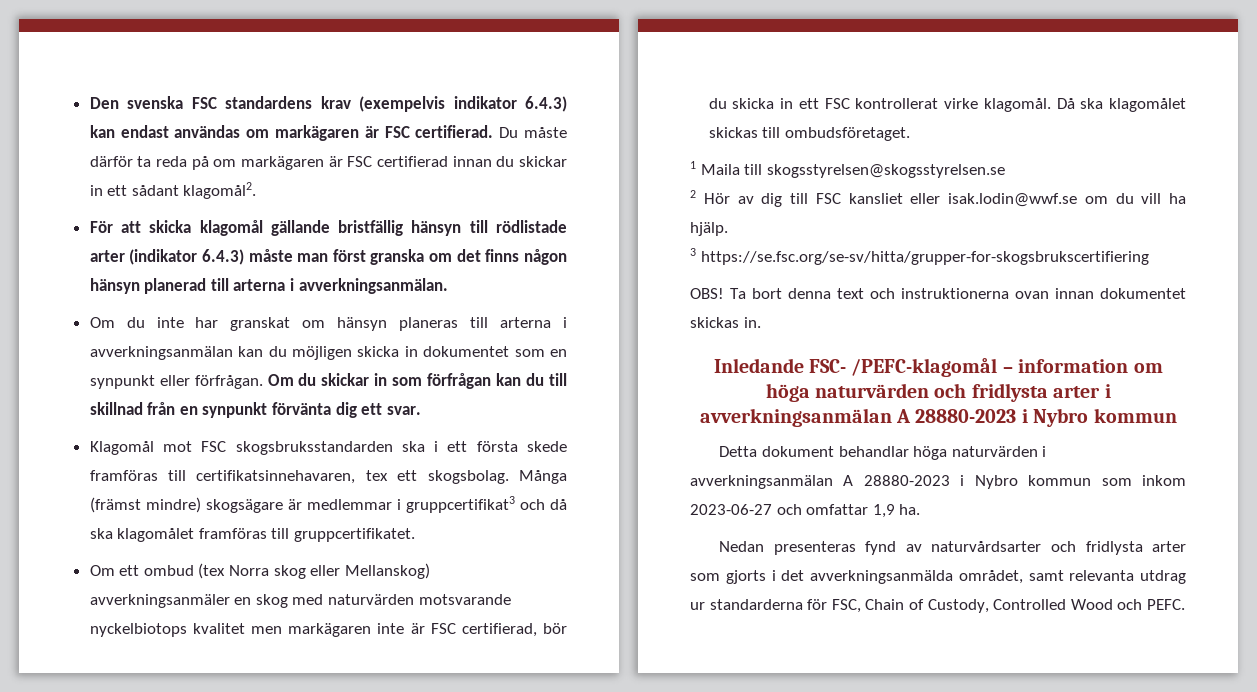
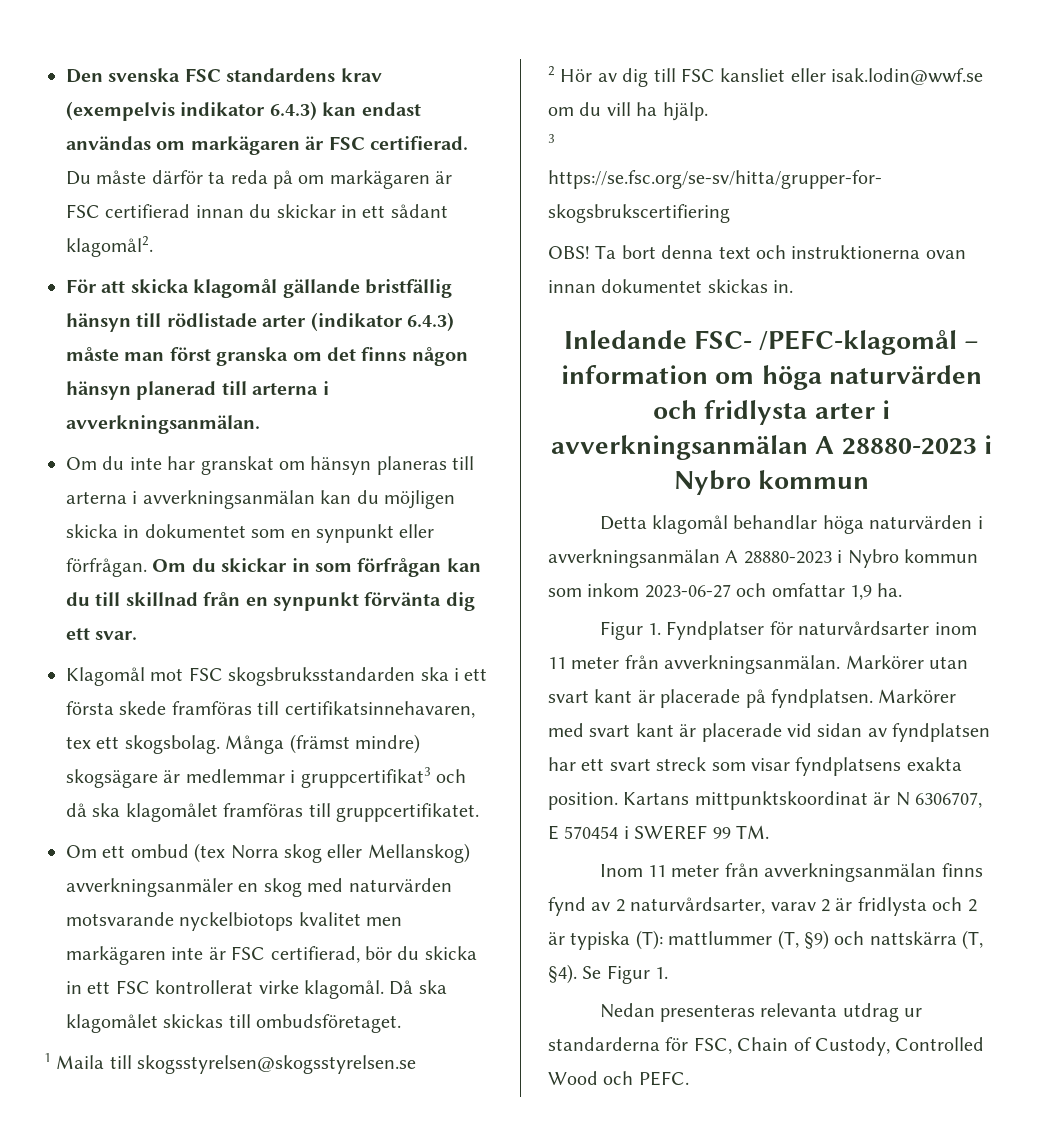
- Detta dokument behandlar höga naturvärden i avverkningsanmälan A 28880-2023 i Nybro kommun som inkom 2023-06-27 och omfattar 1,9 ha.
+ Detta klagomål behandlar höga naturvärden i avverkningsanmälan A 28880-2023 i Nybro kommun som inkom 2023-06-27 och omfattar 1,9 ha.
- Nedan presenteras fynd av naturvårdsarter och fridlysta arter som gjorts i det avverkningsanmälda området, samt relevanta utdrag ur standarderna för FSC, Chain of Custody, Controlled Wood och PEFC.
+ Figur 1. Fyndplatser för naturvårdsarter inom 11 meter från avverkningsanmälan. Markörer utan svart kant är placerade på fyndplatsen. Markörer med svart kant är placerade vid sidan av fyndplatsen har ett svart streck som visar fyndplatsens exakta position. Kartans mittpunktskoordinat är N 6306707, E 570454 i SWEREF 99 TM.
+ Inom 11 meter från avverkningsanmälan finns fynd av 2 naturvårdsarter, varav 2 är fridlysta och 2 är typiska (T): mattlummer (T, §9) och nattskärra (T, §4). Se Figur 1.
+ Nedan presenteras relevanta utdrag ur standarderna för FSC, Chain of Custody, Controlled Wood och PEFC.

